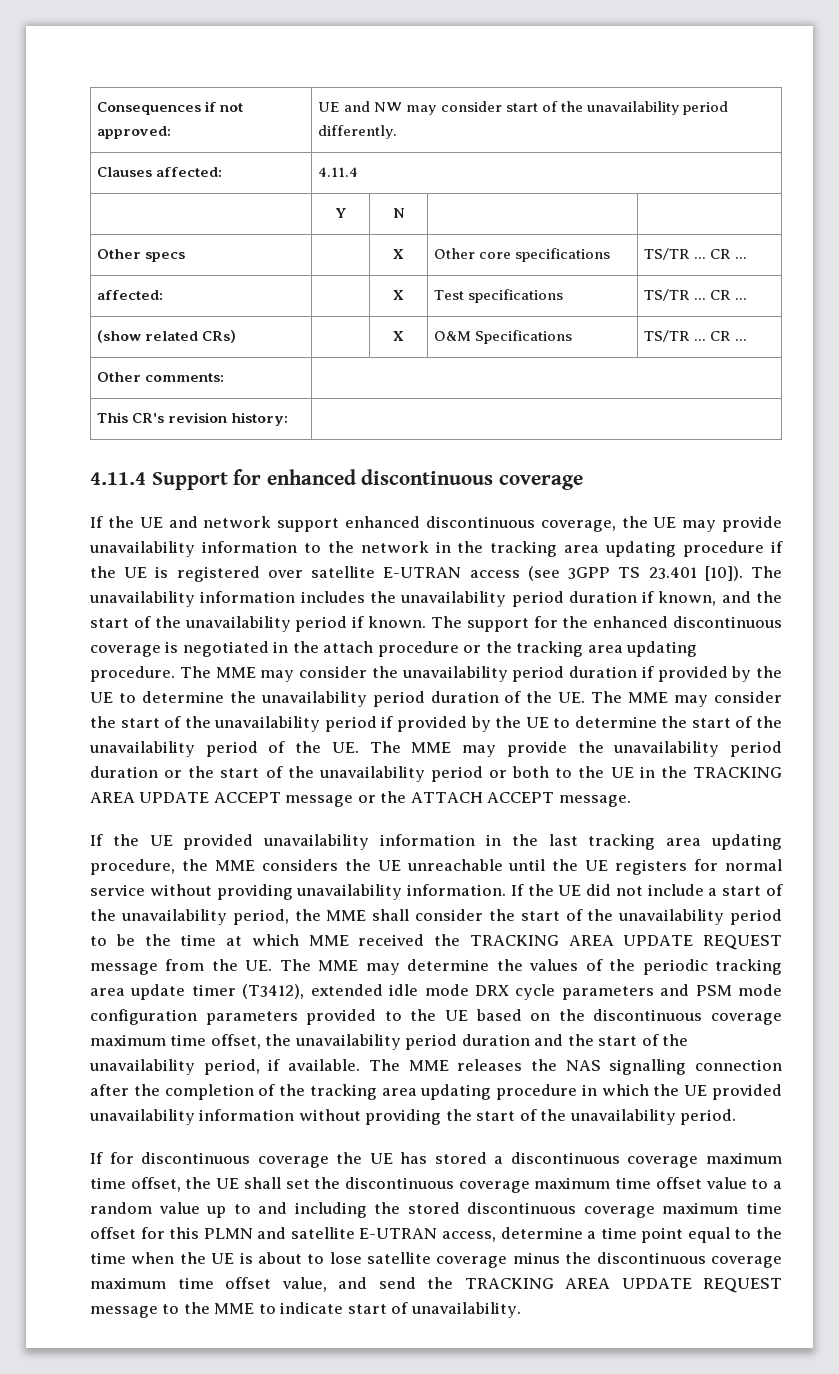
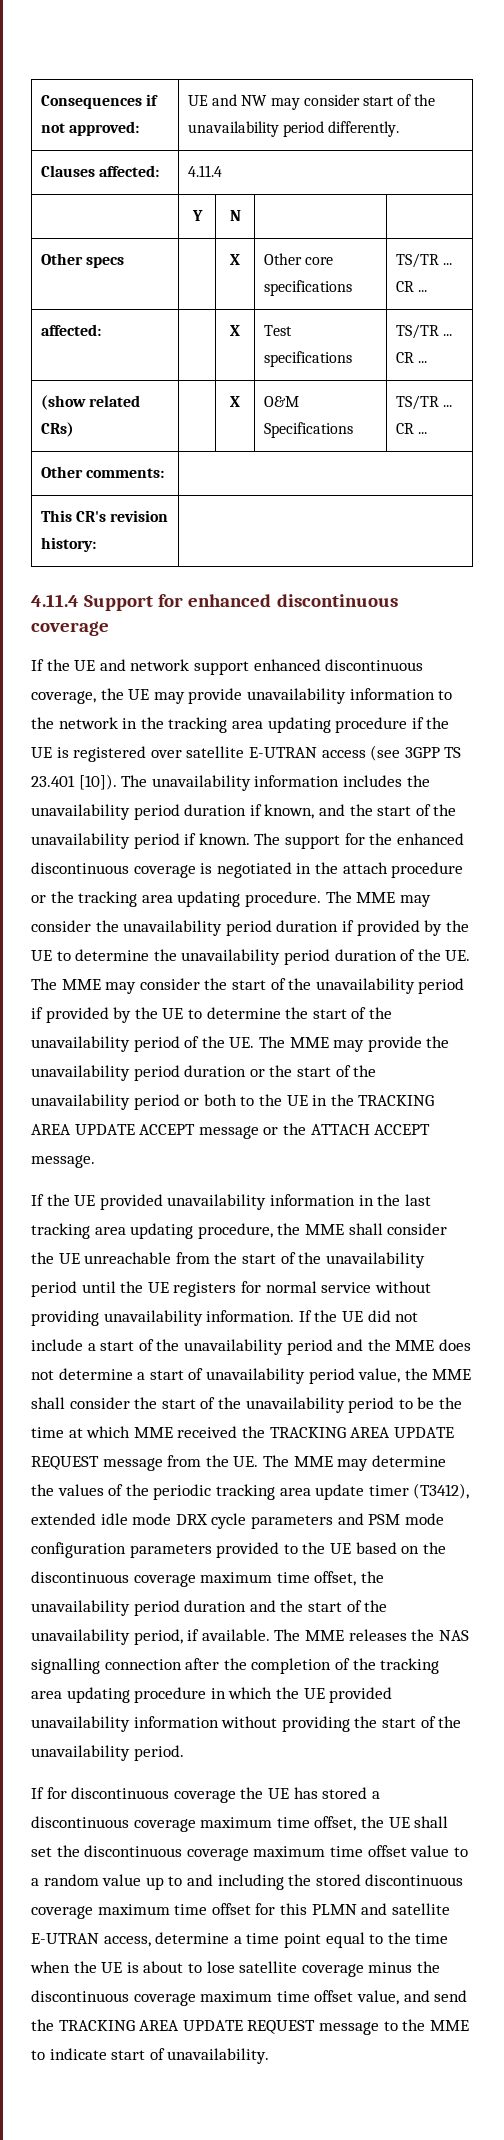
- If the UE provided unavailability information in the last tracking area updating procedure, the MME considers the UE unreachable until the UE registers for normal service without providing unavailability information.
+ If the UE provided unavailability information in the last tracking area updating procedure, the MME shall consider the UE unreachable from the start of the unavailability period until the UE registers for normal service without providing unavailability information.
- If the UE did not include a start of the unavailability period, the MME shall consider the start of the unavailability period to be the time at which MME received the TRACKING AREA UPDATE REQUEST message from the UE. The MME may determine the values of the periodic tracking area update timer (T3412), extended idle mode DRX cycle parameters and PSM mode configuration parameters provided to the UE based on the discontinuous coverage maximum time offset, the unavailability period duration and the start of the unavailability period, if available.
+ If the UE did not include a start of the unavailability period and the MME does not determine a start of unavailability period value, the MME shall consider the start of the unavailability period to be the time at which MME received the TRACKING AREA UPDATE REQUEST message from the UE. The MME may determine the values of the periodic tracking area update timer (T3412), extended idle mode DRX cycle parameters and PSM mode configuration parameters provided to the UE based on the discontinuous coverage maximum time offset, the unavailability period duration and the start of the unavailability period, if available.

